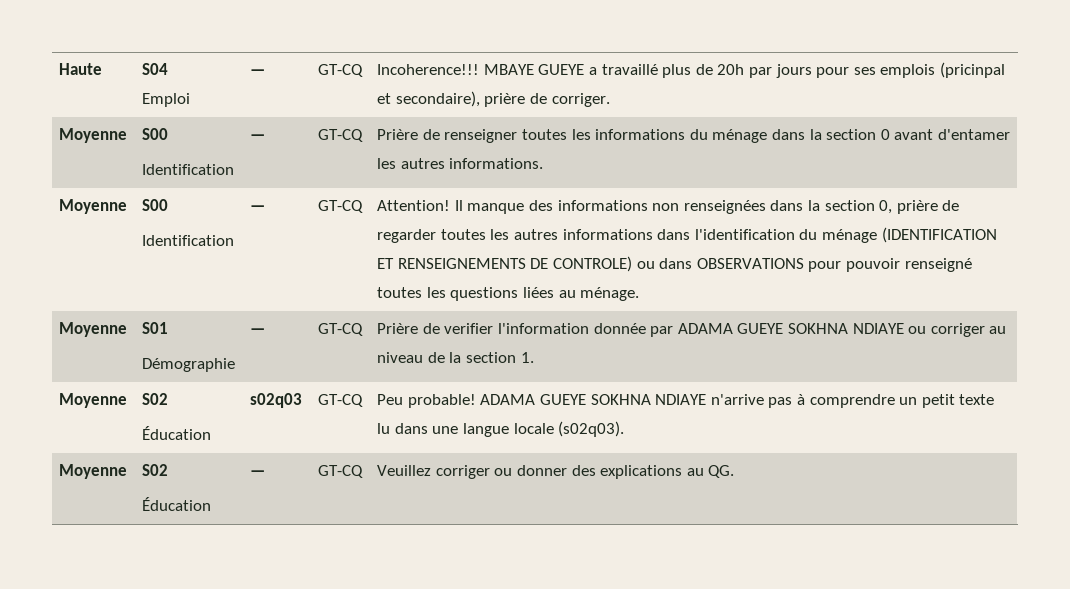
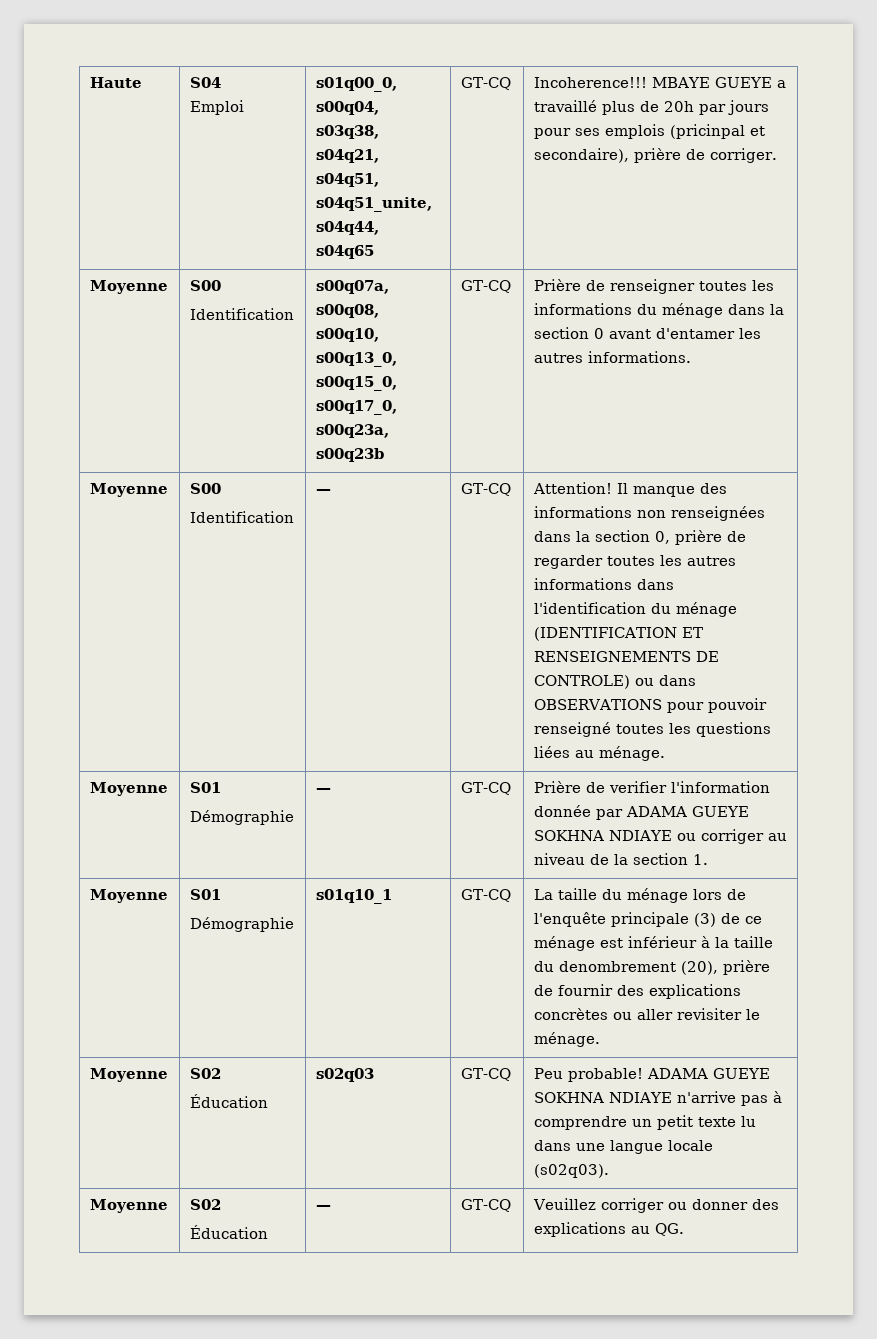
  Haute | S04
- Emploi | — | GT-CQ | Incoherence!!! MBAYE GUEYE a travaillé plus de 20h par jours pour ses emplois (pricinpal et secondaire), prière de corriger.
+ Emploi | s01q00_0, s00q04, s03q38, s04q21, s04q51, s04q51_unite, s04q44, s04q65 | GT-CQ | Incoherence!!! MBAYE GUEYE a travaillé plus de 20h par jours pour ses emplois (pricinpal et secondaire), prière de corriger.
  Moyenne | S00
- Identification | — | GT-CQ | Prière de renseigner toutes les informations du ménage dans la section 0 avant d'entamer les autres informations.
+ Identification | s00q07a, s00q08, s00q10, s00q13_0, s00q15_0, s00q17_0, s00q23a, s00q23b | GT-CQ | Prière de renseigner toutes les informations du ménage dans la section 0 avant d'entamer les autres informations.
  Il manque des informations non renseignées dans la section 0, prière de regarder toutes les autres informations dans l'identification du ménage (IDENTIFICATION ET RENSEIGNEMENTS DE CONTROLE) ou dans OBSERVATIONS pour pouvoir renseigné toutes les questions liées au ménage.
  Moyenne | S01
  Démographie | — | GT-CQ | Prière de verifier l'information donnée par ADAMA GUEYE SOKHNA NDIAYE ou corriger au niveau de la section 1.
+ Moyenne | S01
+ Démographie | s01q10_1 | GT-CQ | La taille du ménage lors de l'enquête principale (3) de ce ménage est inférieur à la taille du denombrement (20), prière de fournir des explications concrètes ou aller revisiter le ménage.

